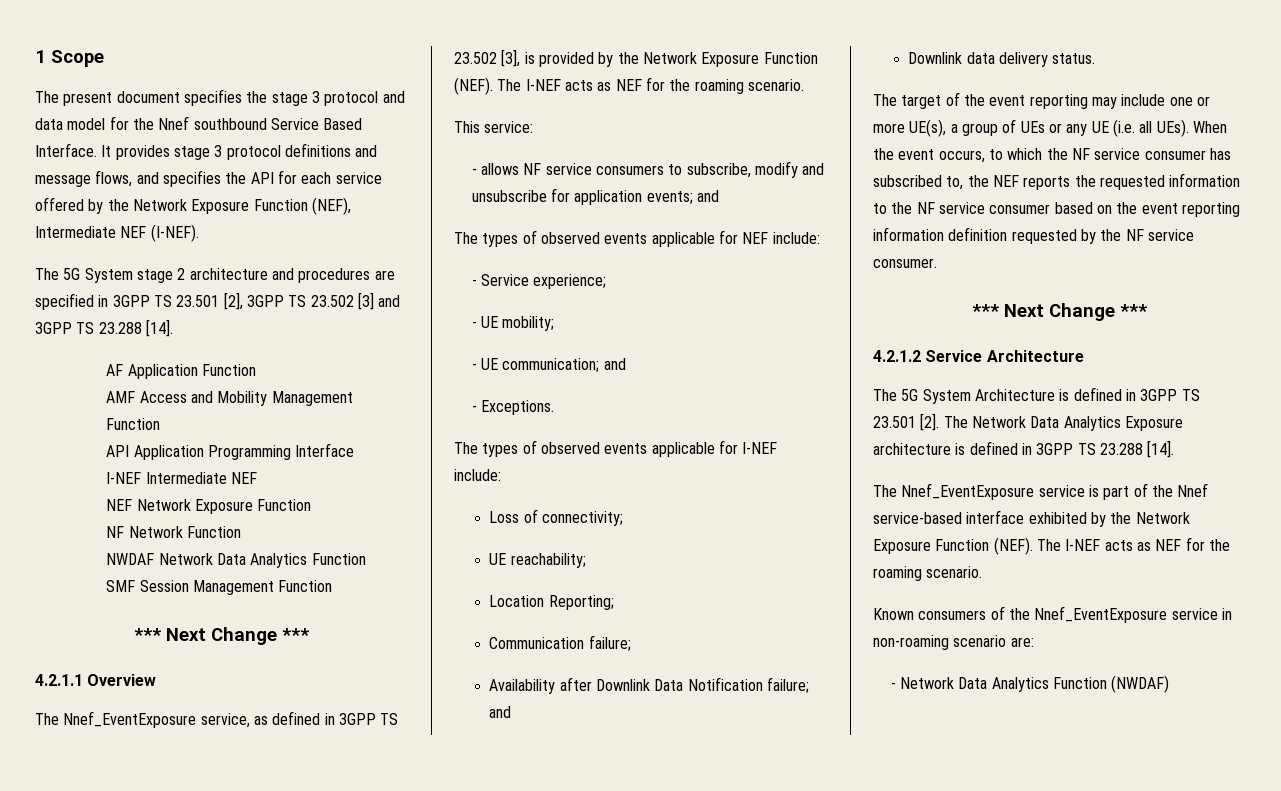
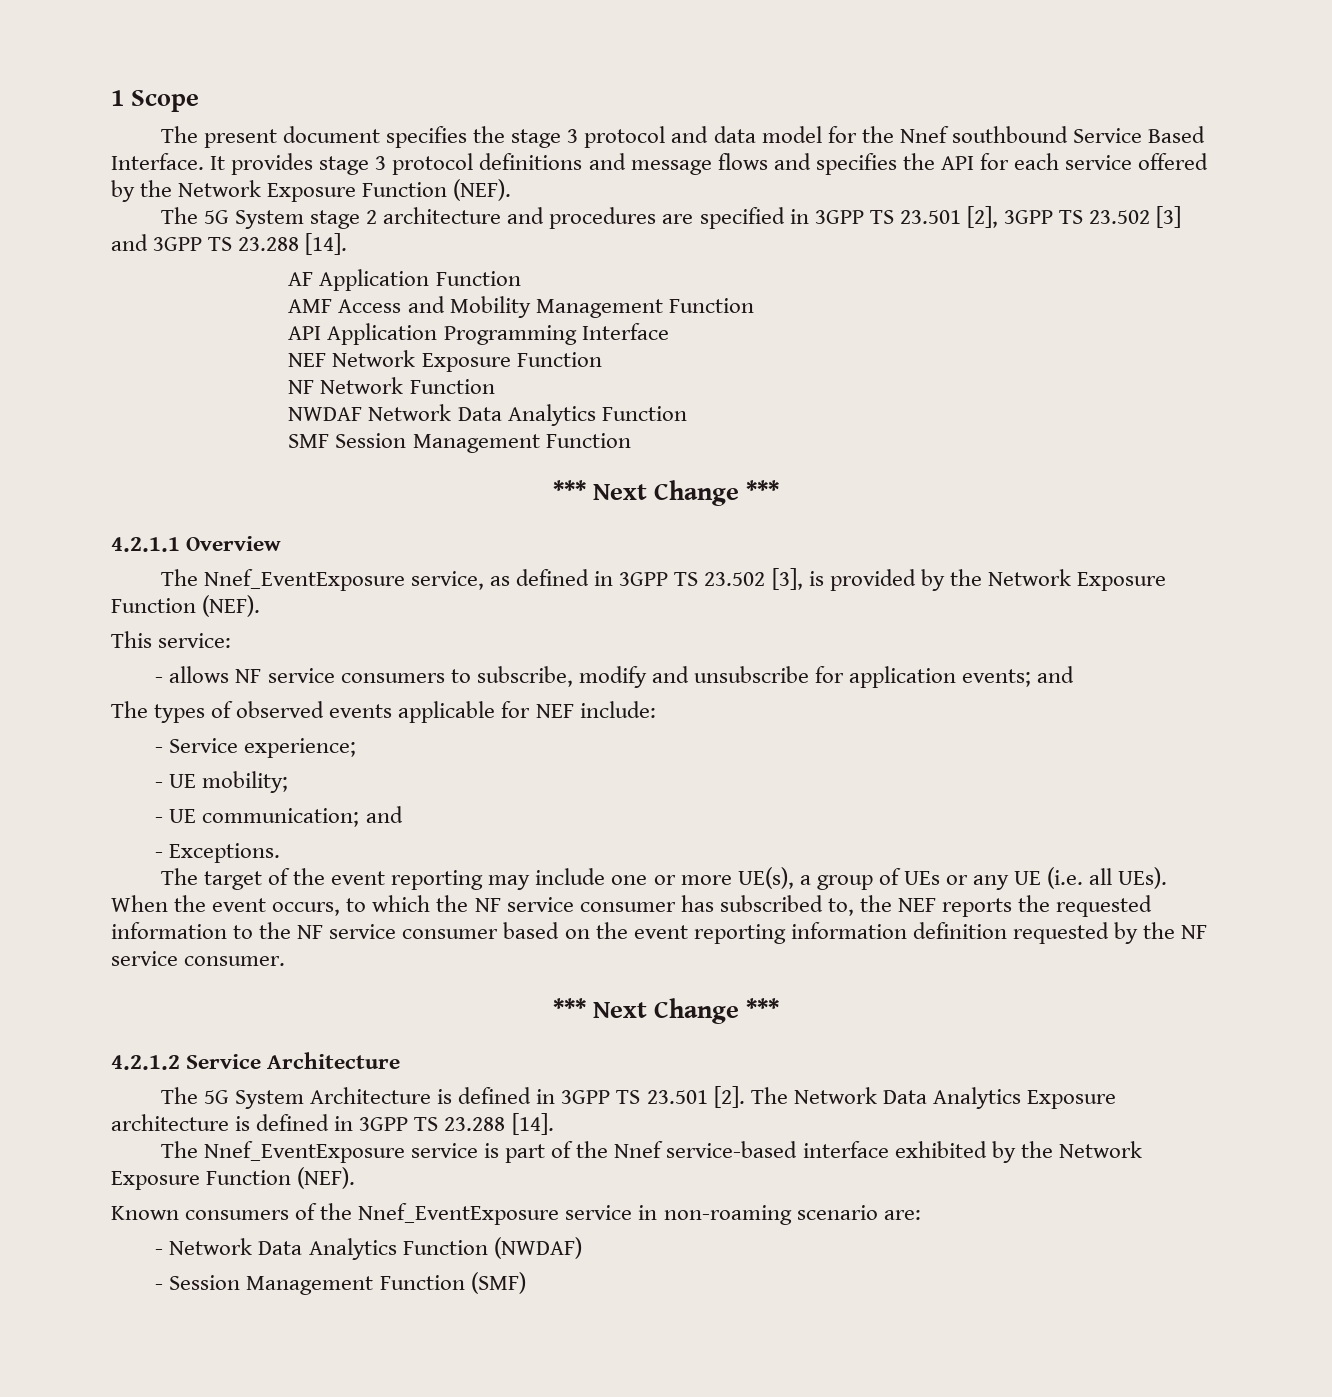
- It provides stage 3 protocol definitions and message flows, and specifies the API for each service offered by the Network Exposure Function (NEF), Intermediate NEF (I-NEF).
+ It provides stage 3 protocol definitions and message flows and specifies the API for each service offered by the Network Exposure Function (NEF).
- I-NEF Intermediate NEF
- The Nnef_EventExposure service, as defined in 3GPP TS 23.502 [3], is provided by the Network Exposure Function (NEF). The I-NEF acts as NEF for the roaming scenario.
+ The Nnef_EventExposure service, as defined in 3GPP TS 23.502 [3], is provided by the Network Exposure Function (NEF).
- The types of observed events applicable for I-NEF include:
- Loss of connectivity;
- UE reachability;
- Location Reporting;
- Communication failure;
- Availability after Downlink Data Notification failure; and
- Downlink data delivery status.
- The Nnef_EventExposure service is part of the Nnef service-based interface exhibited by the Network Exposure Function (NEF). The I-NEF acts as NEF for the roaming scenario.
+ The Nnef_EventExposure service is part of the Nnef service-based interface exhibited by the Network Exposure Function (NEF).
+ - Session Management Function (SMF)

